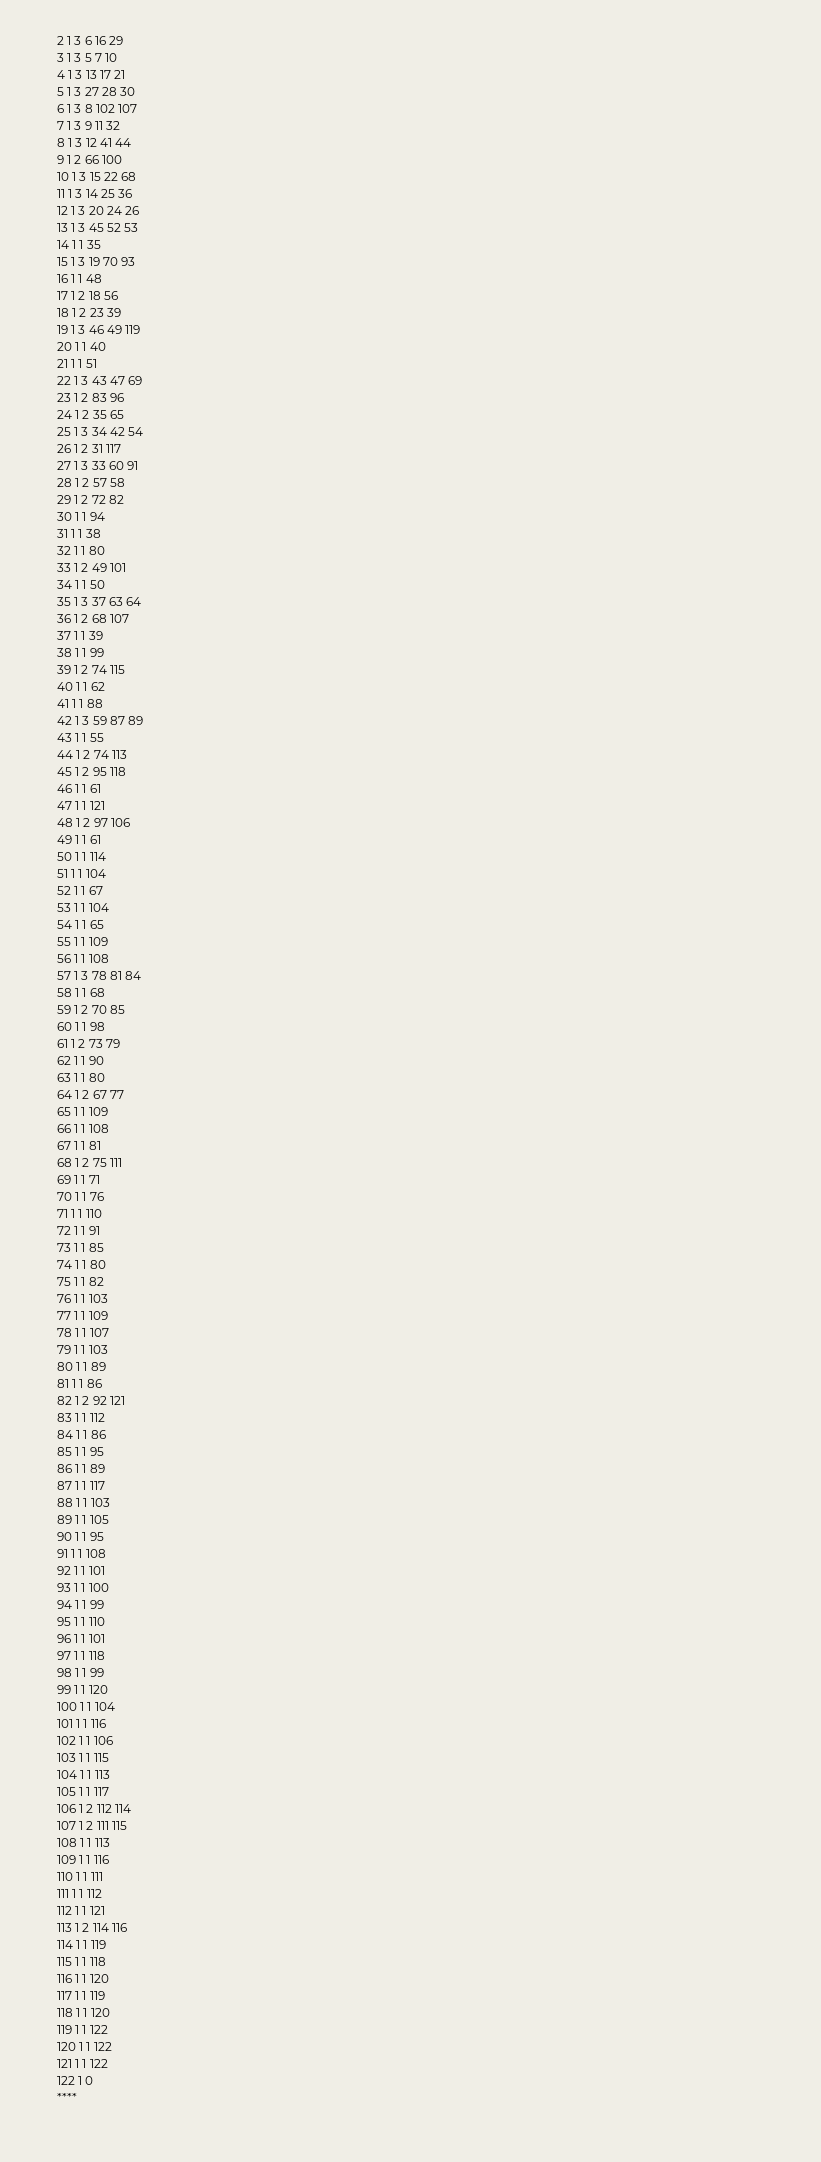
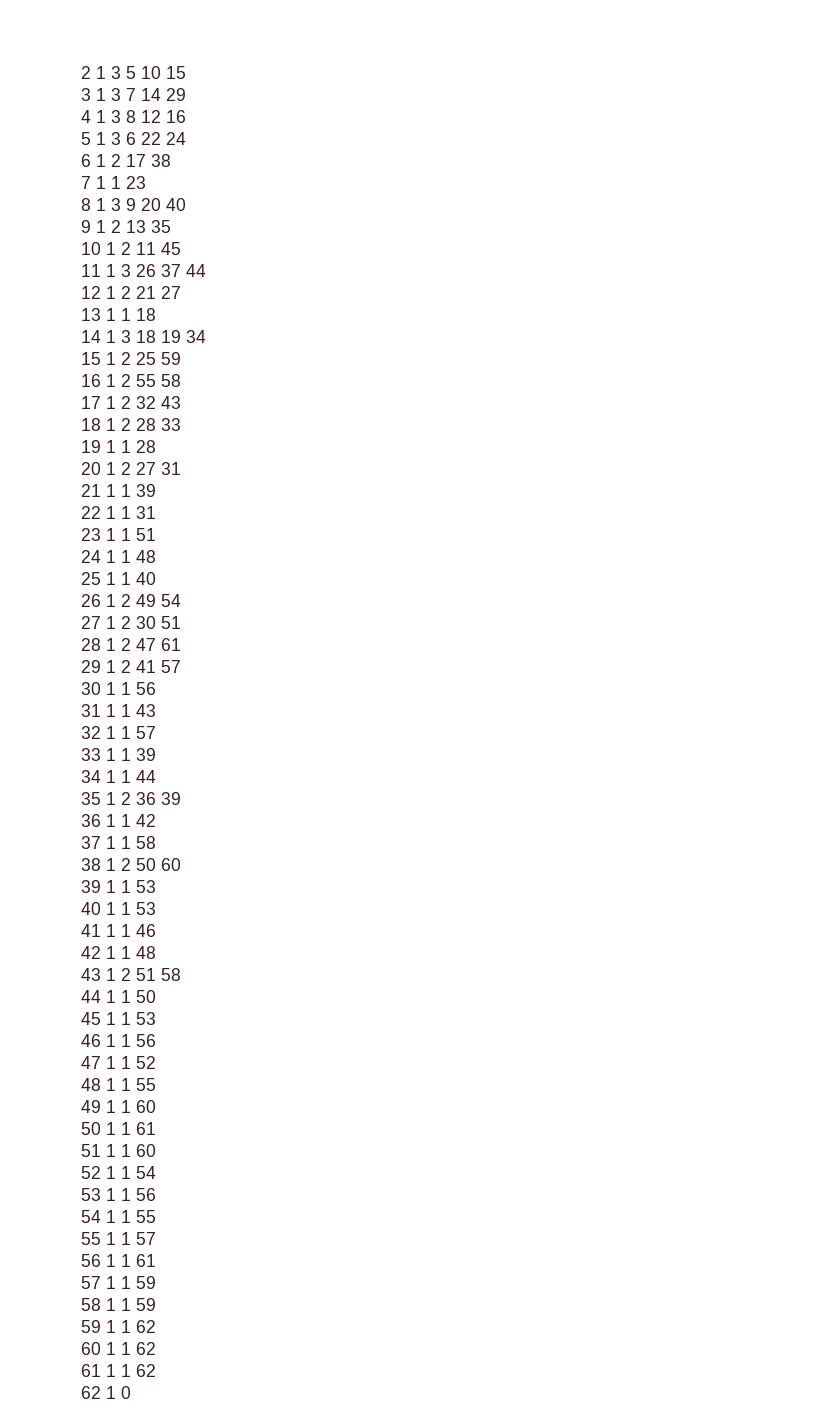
- 2 1 3 6 16 29
+ 2 1 3 5 10 15
- 3 1 3 5 7 10
+ 3 1 3 7 14 29
- 4 1 3 13 17 21
+ 4 1 3 8 12 16
- 5 1 3 27 28 30
+ 5 1 3 6 22 24
- 6 1 3 8 102 107
- 7 1 3 9 11 32
+ 6 1 2 17 38
+ 7 1 1 23
- 8 1 3 12 41 44
+ 8 1 3 9 20 40
- 9 1 2 66 100
+ 9 1 2 13 35
- 10 1 3 15 22 68
+ 10 1 2 11 45
- 11 1 3 14 25 36
+ 11 1 3 26 37 44
- 12 1 3 20 24 26
- 13 1 3 45 52 53
- 14 1 1 35
- 15 1 3 19 70 93
- 16 1 1 48
- 17 1 2 18 56
- 18 1 2 23 39
- 19 1 3 46 49 119
- 20 1 1 40
- 21 1 1 51
- 22 1 3 43 47 69
- 23 1 2 83 96
- 24 1 2 35 65
- 25 1 3 34 42 54
+ 12 1 2 21 27
+ 13 1 1 18
+ 14 1 3 18 19 34
+ 15 1 2 25 59
+ 16 1 2 55 58
+ 17 1 2 32 43
+ 18 1 2 28 33
+ 19 1 1 28
+ 20 1 2 27 31
+ 21 1 1 39
+ 22 1 1 31
+ 23 1 1 51
+ 24 1 1 48
+ 25 1 1 40
- 26 1 2 31 117
+ 26 1 2 49 54
- 27 1 3 33 60 91
+ 27 1 2 30 51
- 28 1 2 57 58
+ 28 1 2 47 61
- 29 1 2 72 82
+ 29 1 2 41 57
- 30 1 1 94
+ 30 1 1 56
- 31 1 1 38
+ 31 1 1 43
- 32 1 1 80
+ 32 1 1 57
- 33 1 2 49 101
+ 33 1 1 39
- 34 1 1 50
+ 34 1 1 44
- 35 1 3 37 63 64
+ 35 1 2 36 39
- 36 1 2 68 107
+ 36 1 1 42
- 37 1 1 39
+ 37 1 1 58
- 38 1 1 99
+ 38 1 2 50 60
- 39 1 2 74 115
+ 39 1 1 53
- 40 1 1 62
+ 40 1 1 53
- 41 1 1 88
+ 41 1 1 46
- 42 1 3 59 87 89
- 43 1 1 55
- 44 1 2 74 113
- 45 1 2 95 118
- 46 1 1 61
- 47 1 1 121
- 48 1 2 97 106
- 49 1 1 61
- 50 1 1 114
- 51 1 1 104
- 52 1 1 67
- 53 1 1 104
- 54 1 1 65
- 55 1 1 109
- 56 1 1 108
- 57 1 3 78 81 84
+ 42 1 1 48
+ 43 1 2 51 58
+ 44 1 1 50
+ 45 1 1 53
+ 46 1 1 56
+ 47 1 1 52
+ 48 1 1 55
+ 49 1 1 60
+ 50 1 1 61
+ 51 1 1 60
+ 52 1 1 54
+ 53 1 1 56
+ 54 1 1 55
+ 55 1 1 57
+ 56 1 1 61
+ 57 1 1 59
- 58 1 1 68
+ 58 1 1 59
- 59 1 2 70 85
+ 59 1 1 62
- 60 1 1 98
+ 60 1 1 62
- 61 1 2 73 79
+ 61 1 1 62
- 62 1 1 90
- 63 1 1 80
- 64 1 2 67 77
- 65 1 1 109
- 66 1 1 108
- 67 1 1 81
- 68 1 2 75 111
- 69 1 1 71
- 70 1 1 76
- 71 1 1 110
- 72 1 1 91
- 73 1 1 85
- 74 1 1 80
- 75 1 1 82
- 76 1 1 103
- 77 1 1 109
- 78 1 1 107
- 79 1 1 103
- 80 1 1 89
- 81 1 1 86
- 82 1 2 92 121
- 83 1 1 112
- 84 1 1 86
- 85 1 1 95
- 86 1 1 89
- 87 1 1 117
- 88 1 1 103
- 89 1 1 105
- 90 1 1 95
- 91 1 1 108
- 92 1 1 101
- 93 1 1 100
- 94 1 1 99
- 95 1 1 110
- 96 1 1 101
- 97 1 1 118
- 98 1 1 99
- 99 1 1 120
- 100 1 1 104
- 101 1 1 116
- 102 1 1 106
- 103 1 1 115
- 104 1 1 113
- 105 1 1 117
- 106 1 2 112 114
- 107 1 2 111 115
- 108 1 1 113
- 109 1 1 116
- 110 1 1 111
- 111 1 1 112
- 112 1 1 121
- 113 1 2 114 116
- 114 1 1 119
- 115 1 1 118
- 116 1 1 120
- 117 1 1 119
- 118 1 1 120
- 119 1 1 122
- 120 1 1 122
- 121 1 1 122
- 122 1 0
+ 62 1 0
- ****

